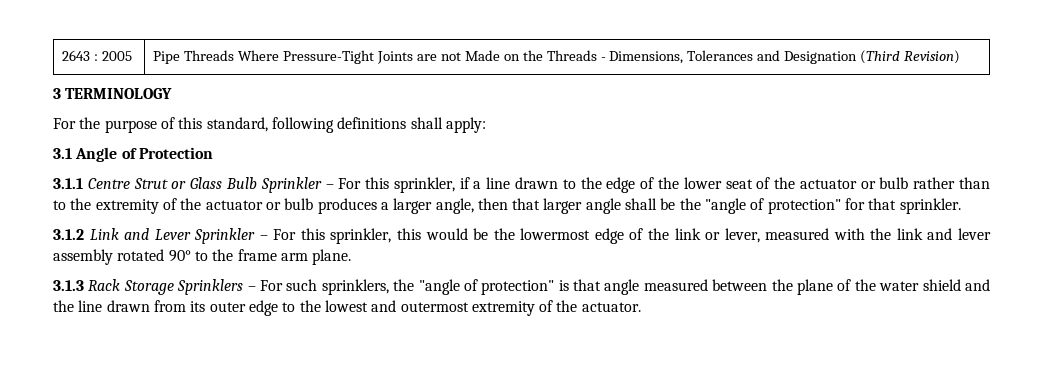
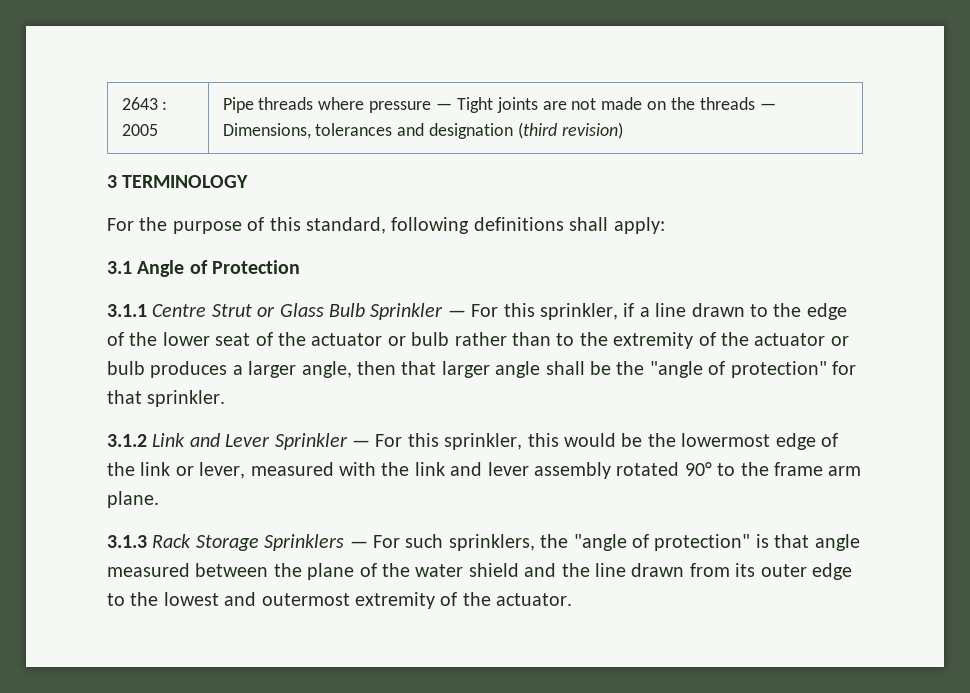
- 2643 : 2005 | Pipe Threads Where Pressure-Tight Joints are not Made on the Threads - Dimensions, Tolerances and Designation (Third Revision)
+ 2643 : 2005 | Pipe threads where pressure — Tight joints are not made on the threads — Dimensions, tolerances and designation (third revision)
- 3.1.1 Centre Strut or Glass Bulb Sprinkler – For this sprinkler, if a line drawn to the edge of the lower seat of the actuator or bulb rather than to the extremity of the actuator or bulb produces a larger angle, then that larger angle shall be the "angle of protection" for that sprinkler.
+ 3.1.1 Centre Strut or Glass Bulb Sprinkler — For this sprinkler, if a line drawn to the edge of the lower seat of the actuator or bulb rather than to the extremity of the actuator or bulb produces a larger angle, then that larger angle shall be the "angle of protection" for that sprinkler.
- 3.1.2 Link and Lever Sprinkler – For this sprinkler, this would be the lowermost edge of the link or lever, measured with the link and lever assembly rotated 90° to the frame arm plane.
+ 3.1.2 Link and Lever Sprinkler — For this sprinkler, this would be the lowermost edge of the link or lever, measured with the link and lever assembly rotated 90° to the frame arm plane.
- 3.1.3 Rack Storage Sprinklers – For such sprinklers, the "angle of protection" is that angle measured between the plane of the water shield and the line drawn from its outer edge to the lowest and outermost extremity of the actuator.
+ 3.1.3 Rack Storage Sprinklers — For such sprinklers, the "angle of protection" is that angle measured between the plane of the water shield and the line drawn from its outer edge to the lowest and outermost extremity of the actuator.

